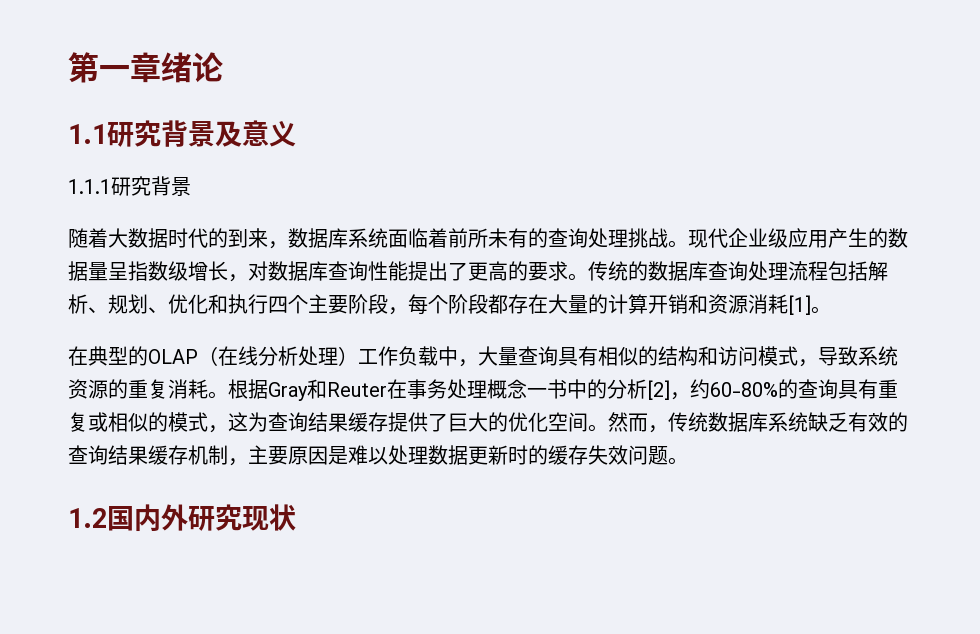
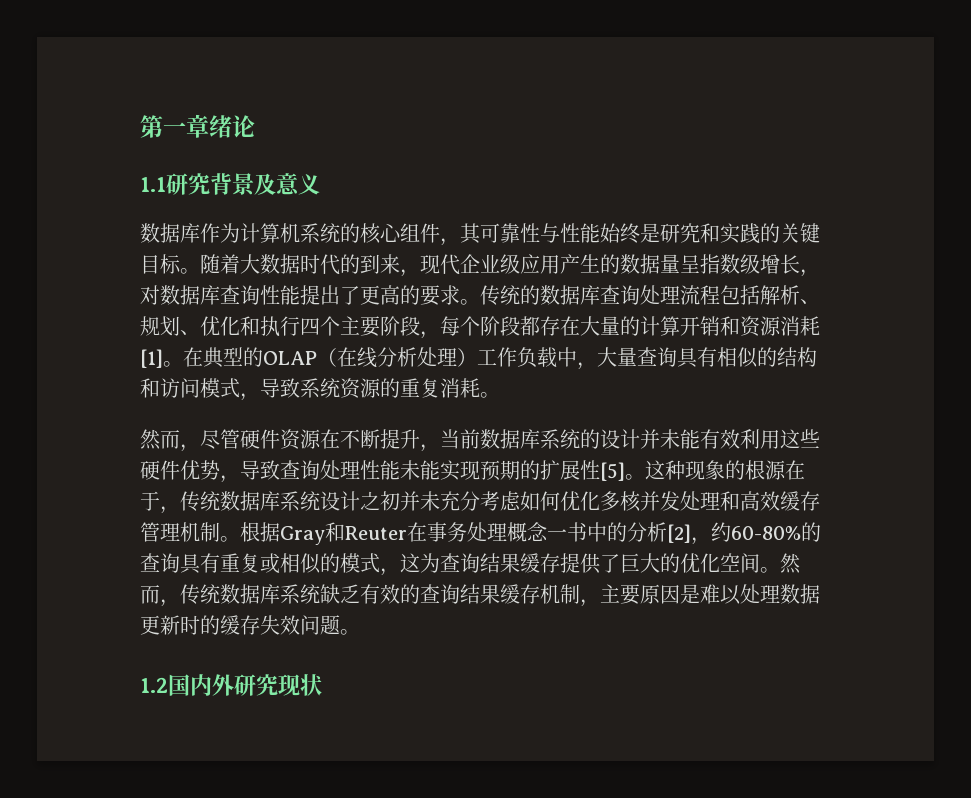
- 1.1.1研究背景
- 随着大数据时代的到来，数据库系统面临着前所未有的查询处理挑战。现代企业级应用产生的数据量呈指数级增长，对数据库查询性能提出了更高的要求。
+ 数据库作为计算机系统的核心组件，其可靠性与性能始终是研究和实践的关键目标。随着大数据时代的到来，现代企业级应用产生的数据量呈指数级增长，对数据库查询性能提出了更高的要求。
- 传统的数据库查询处理流程包括解析、规划、优化和执行四个主要阶段，每个阶段都存在大量的计算开销和资源消耗[1]。
- 在典型的OLAP（在线分析处理）工作负载中，大量查询具有相似的结构和访问模式，导致系统资源的重复消耗。
+ 传统的数据库查询处理流程包括解析、规划、优化和执行四个主要阶段，每个阶段都存在大量的计算开销和资源消耗[1]。在典型的OLAP（在线分析处理）工作负载中，大量查询具有相似的结构和访问模式，导致系统资源的重复消耗。
+ 然而，尽管硬件资源在不断提升，当前数据库系统的设计并未能有效利用这些硬件优势，导致查询处理性能未能实现预期的扩展性[5]。这种现象的根源在于，传统数据库系统设计之初并未充分考虑如何优化多核并发处理和高效缓存管理机制。

